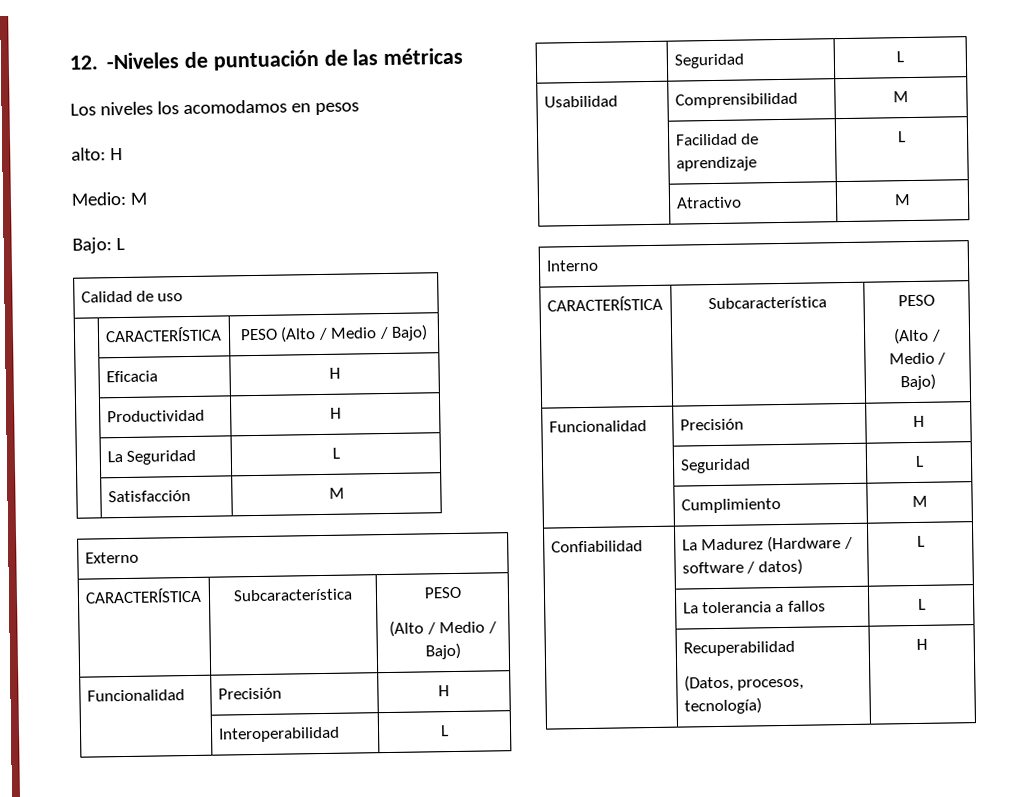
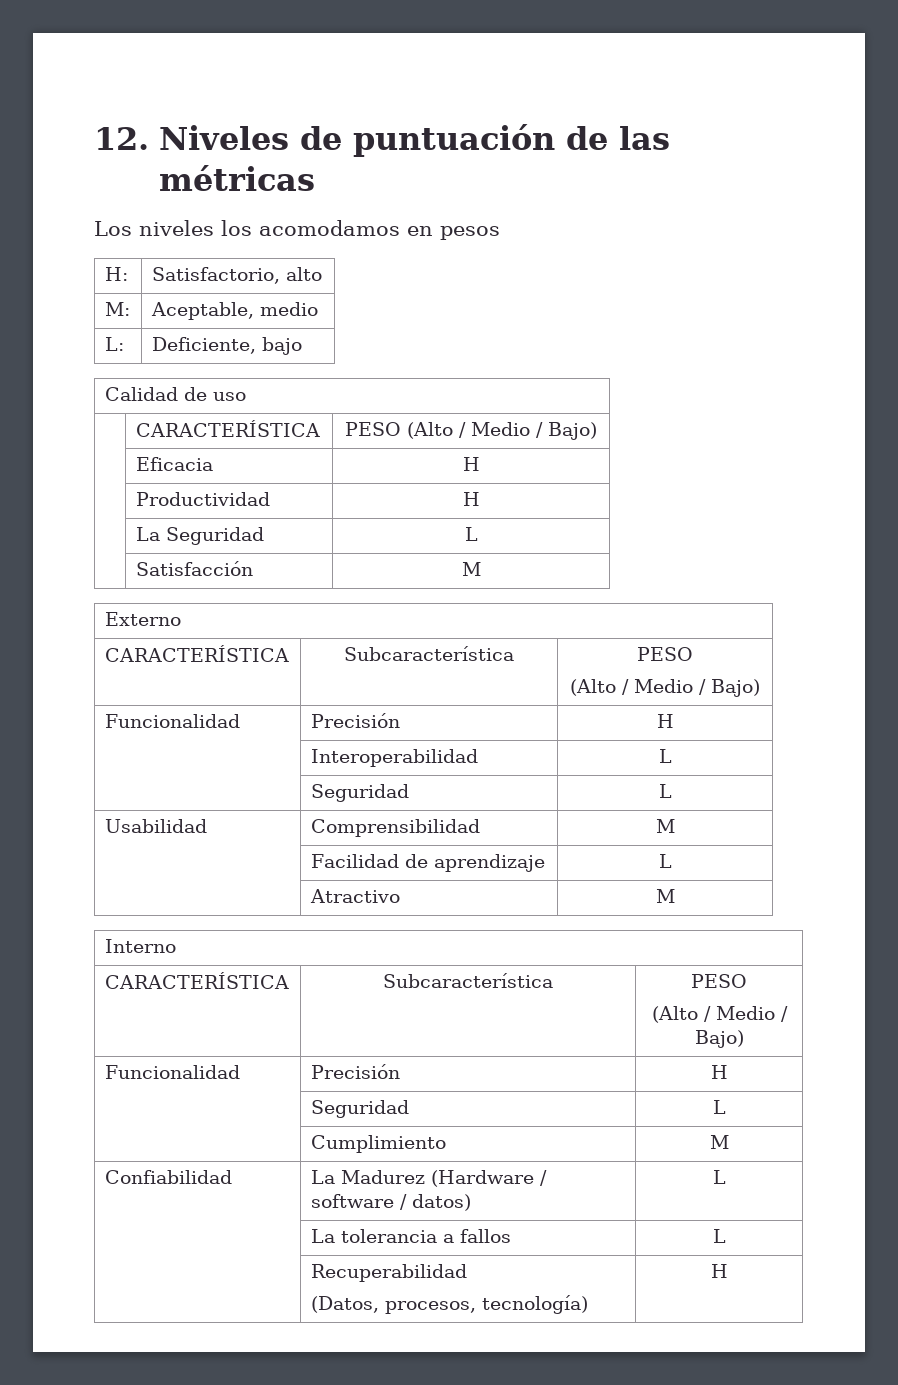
- 12. -Niveles de puntuación de las métricas
+ 12. Niveles de puntuación de las métricas
- alto: H
- Medio: M
- Bajo: L
+ H: | Satisfactorio, alto
+ M: | Aceptable, medio
+ L: | Deficiente, bajo

